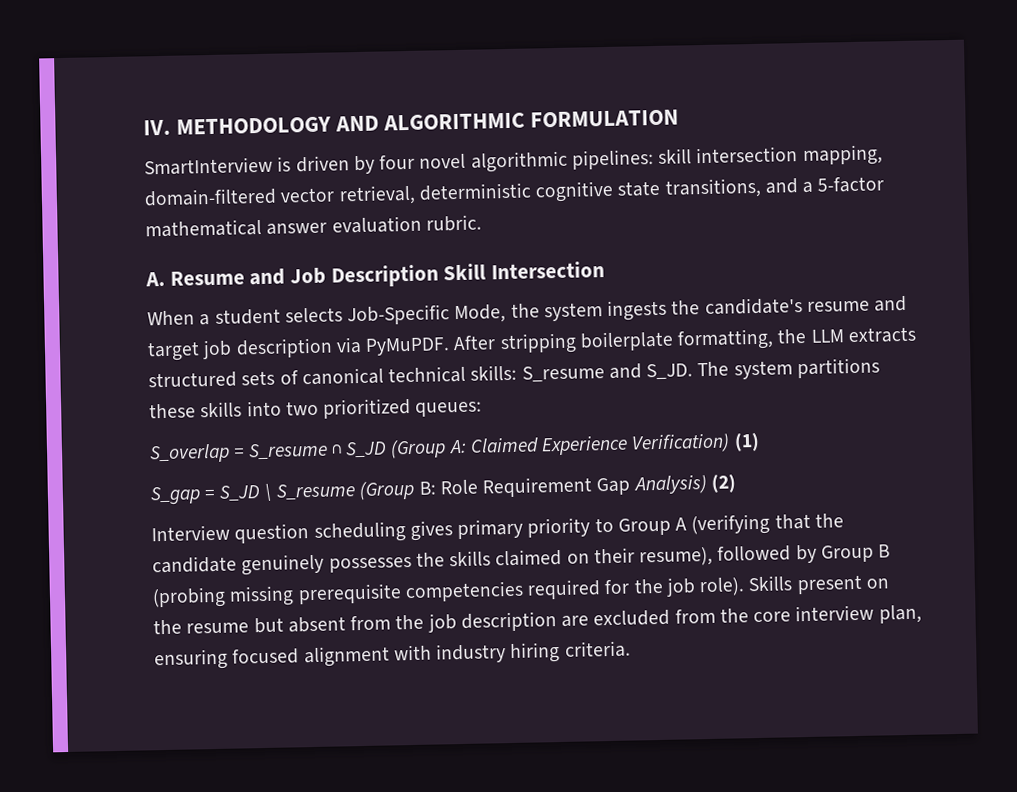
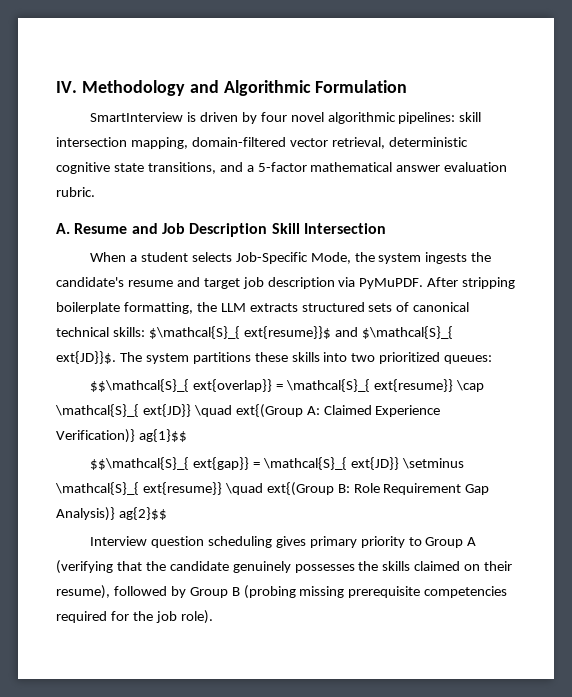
- IV. METHODOLOGY AND ALGORITHMIC FORMULATION
+ IV. Methodology and Algorithmic Formulation
- After stripping boilerplate formatting, the LLM extracts structured sets of canonical technical skills: S_resume and S_JD.
+ After stripping boilerplate formatting, the LLM extracts structured sets of canonical technical skills: $\mathcal{S}_{ ext{resume}}$ and $\mathcal{S}_{ ext{JD}}$.
- S_overlap = S_resume ∩ S_JD (Group A: Claimed Experience Verification) (1)
- S_gap = S_JD \ S_resume (Group B: Role Requirement Gap Analysis) (2)
+ $$\mathcal{S}_{ ext{overlap}} = \mathcal{S}_{ ext{resume}} \cap \mathcal{S}_{ ext{JD}} \quad ext{(Group A: Claimed Experience Verification)} ag{1}$$
+ $$\mathcal{S}_{ ext{gap}} = \mathcal{S}_{ ext{JD}} \setminus \mathcal{S}_{ ext{resume}} \quad ext{(Group B: Role Requirement Gap Analysis)} ag{2}$$
- Skills present on the resume but absent from the job description are excluded from the core interview plan, ensuring focused alignment with industry hiring criteria.

